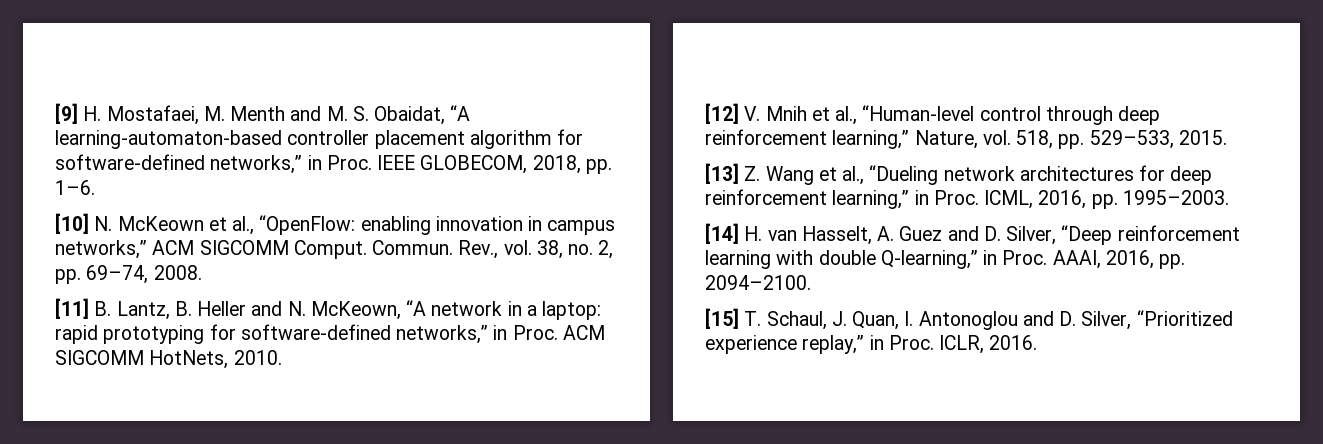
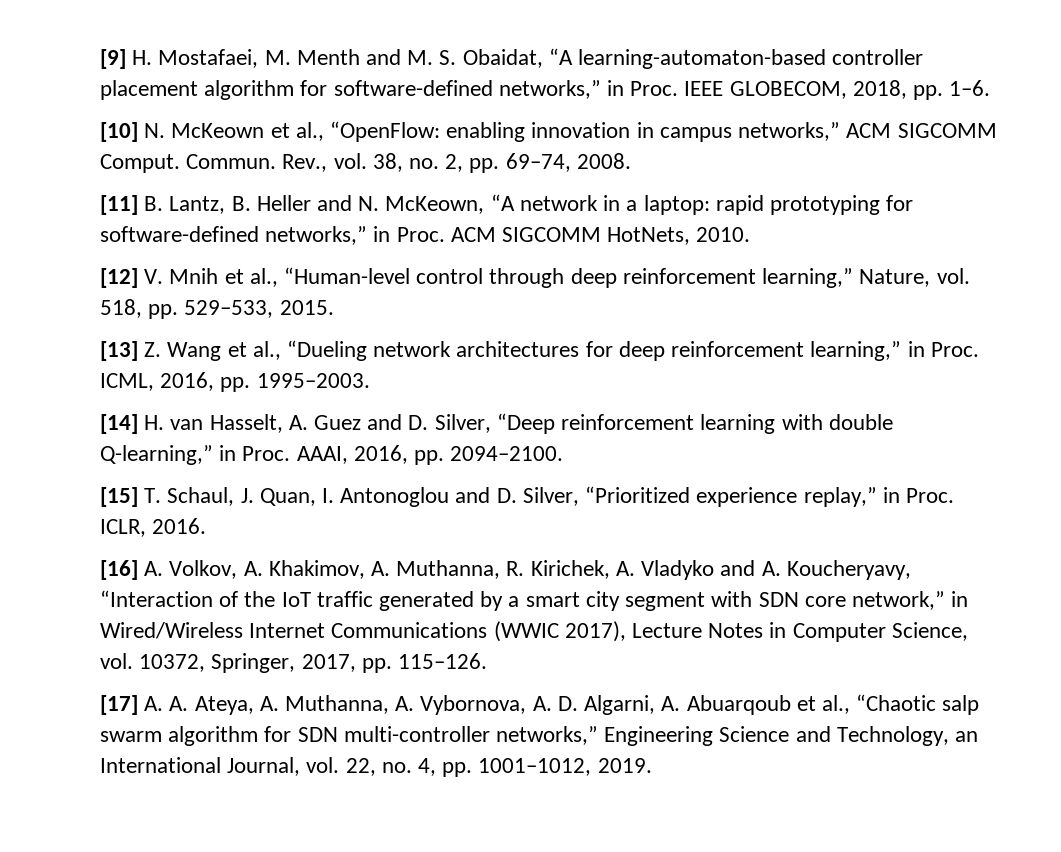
+ [16] A. Volkov, A. Khakimov, A. Muthanna, R. Kirichek, A. Vladyko and A. Koucheryavy, “Interaction of the IoT traffic generated by a smart city segment with SDN core network,” in Wired/Wireless Internet Communications (WWIC 2017), Lecture Notes in Computer Science, vol. 10372, Springer, 2017, pp. 115–126.
+ [17] A. A. Ateya, A. Muthanna, A. Vybornova, A. D. Algarni, A. Abuarqoub et al., “Chaotic salp swarm algorithm for SDN multi-controller networks,” Engineering Science and Technology, an International Journal, vol. 22, no. 4, pp. 1001–1012, 2019.

